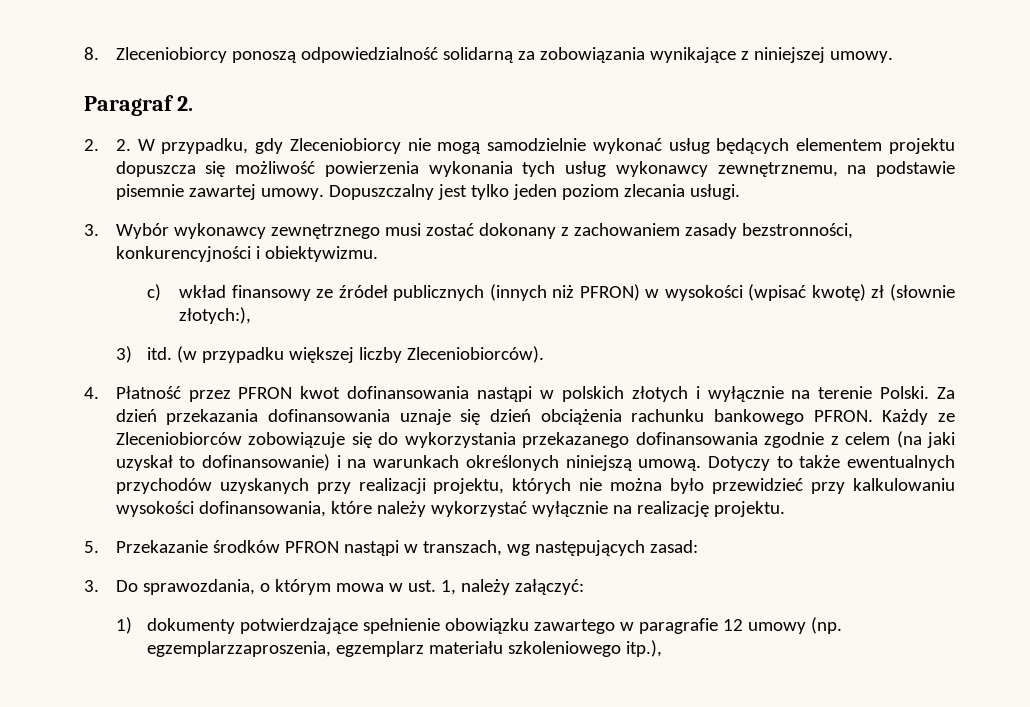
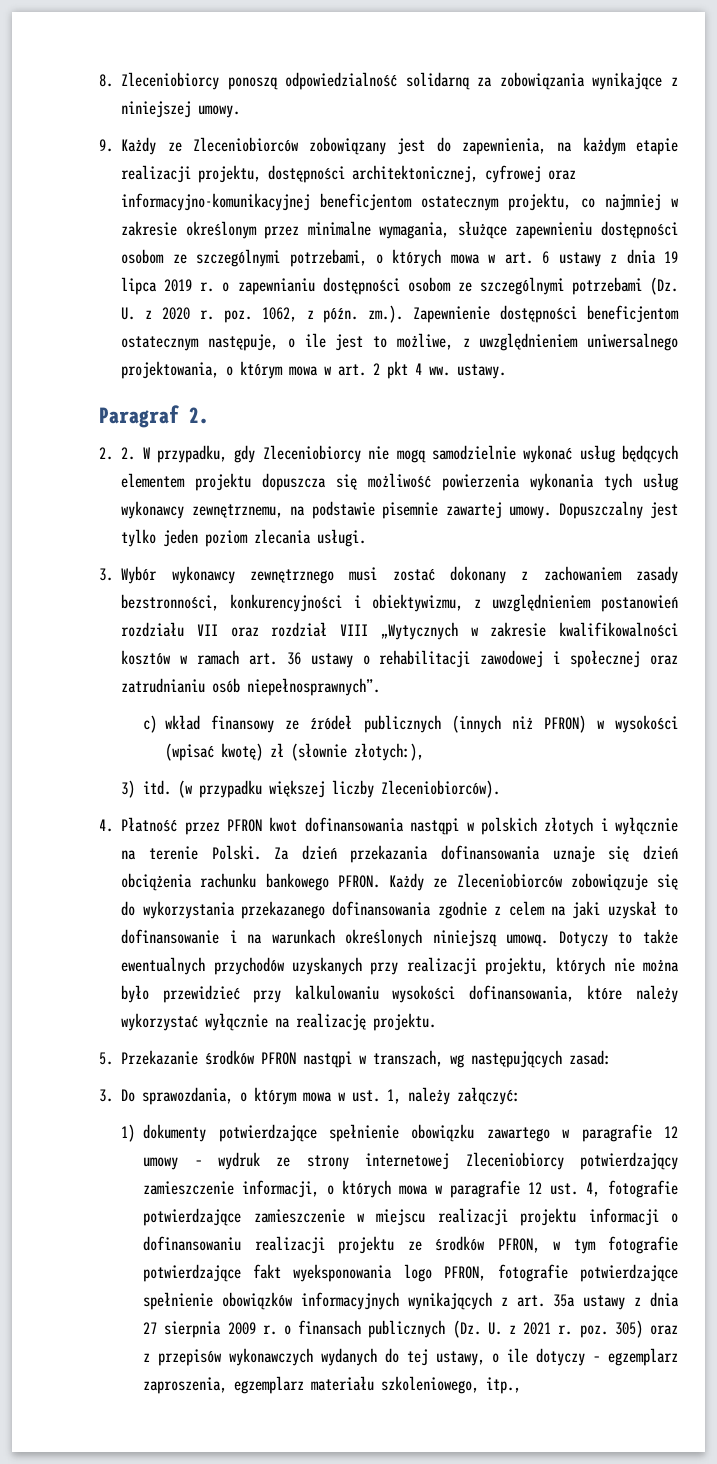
+ 9. Każdy ze Zleceniobiorców zobowiązany jest do zapewnienia, na każdym etapie realizacji projektu, dostępności architektonicznej, cyfrowej oraz informacyjno-komunikacyjnej beneficjentom ostatecznym projektu, co najmniej w zakresie określonym przez minimalne wymagania, służące zapewnieniu dostępności osobom ze szczególnymi potrzebami, o których mowa w art. 6 ustawy z dnia 19 lipca 2019 r. o zapewnianiu dostępności osobom ze szczególnymi potrzebami (Dz. U. z 2020 r. poz. 1062, z późn. zm.). Zapewnienie dostępności beneficjentom ostatecznym następuje, o ile jest to możliwe, z uwzględnieniem uniwersalnego projektowania, o którym mowa w art. 2 pkt 4 ww. ustawy.
- 3. Wybór wykonawcy zewnętrznego musi zostać dokonany z zachowaniem zasady bezstronności, konkurencyjności i obiektywizmu.
+ 3. Wybór wykonawcy zewnętrznego musi zostać dokonany z zachowaniem zasady bezstronności, konkurencyjności i obiektywizmu, z uwzględnieniem postanowień rozdziału VII oraz rozdział VIII „Wytycznych w zakresie kwalifikowalności kosztów w ramach art. 36 ustawy o rehabilitacji zawodowej i społecznej oraz zatrudnianiu osób niepełnosprawnych”.
- Każdy ze Zleceniobiorców zobowiązuje się do wykorzystania przekazanego dofinansowania zgodnie z celem (na jaki uzyskał to dofinansowanie) i na warunkach określonych niniejszą umową.
+ Każdy ze Zleceniobiorców zobowiązuje się do wykorzystania przekazanego dofinansowania zgodnie z celem na jaki uzyskał to dofinansowanie i na warunkach określonych niniejszą umową.
- 1) dokumenty potwierdzające spełnienie obowiązku zawartego w paragrafie 12 umowy (np. egzemplarzzaproszenia, egzemplarz materiału szkoleniowego itp.),
+ 1) dokumenty potwierdzające spełnienie obowiązku zawartego w paragrafie 12 umowy – wydruk ze strony internetowej Zleceniobiorcy potwierdzający zamieszczenie informacji, o których mowa w paragrafie 12 ust. 4, fotografie potwierdzające zamieszczenie w miejscu realizacji projektu informacji o dofinansowaniu realizacji projektu ze środków PFRON, w tym fotografie potwierdzające fakt wyeksponowania logo PFRON, fotografie potwierdzające spełnienie obowiązków informacyjnych wynikających z art. 35a ustawy z dnia 27 sierpnia 2009 r. o finansach publicznych (Dz. U. z 2021 r. poz. 305) oraz z przepisów wykonawczych wydanych do tej ustawy, o ile dotyczy – egzemplarz zaproszenia, egzemplarz materiału szkoleniowego, itp.,

